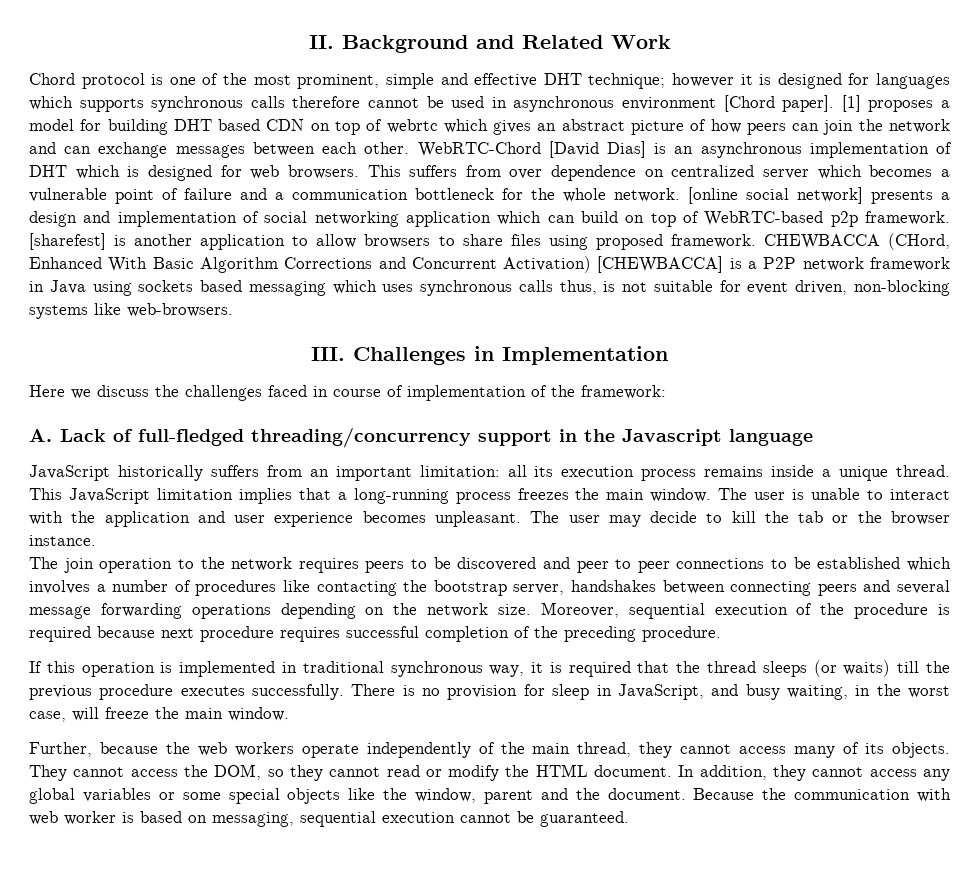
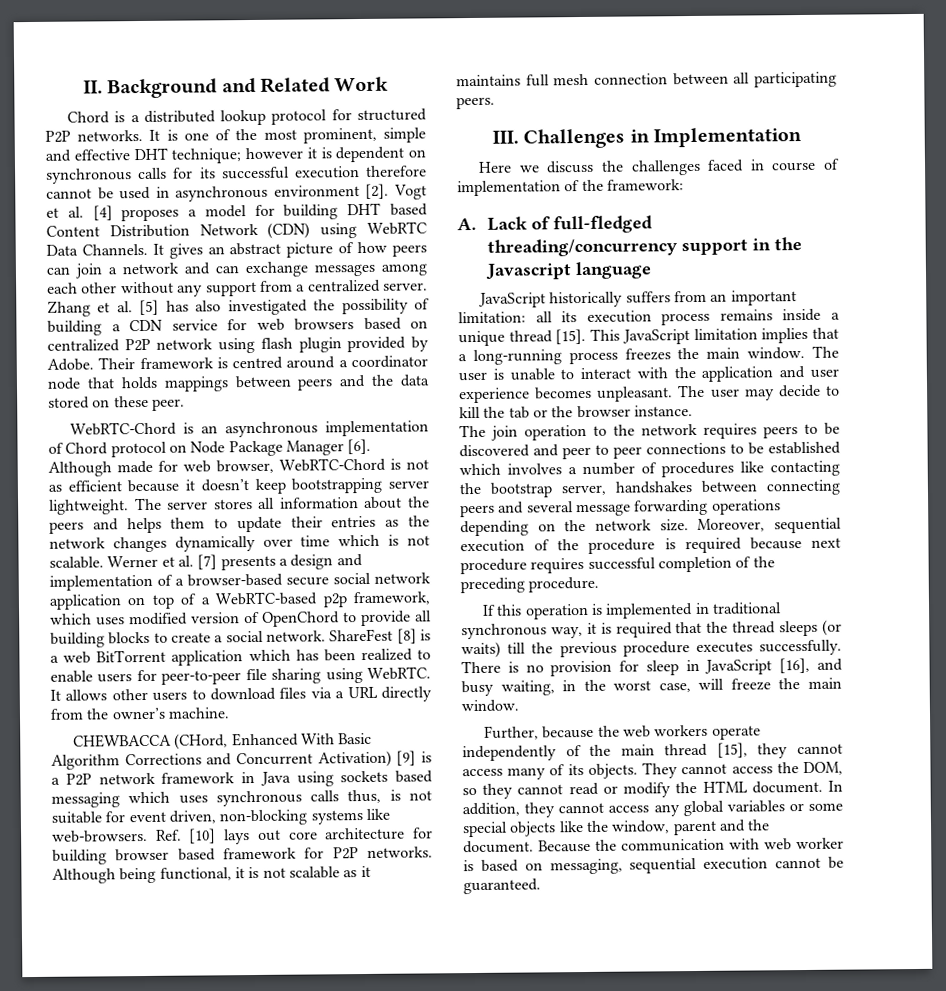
- Chord protocol is one of the most prominent, simple and effective DHT technique;
+ Chord is a distributed lookup protocol for structured P2P networks. It is one of the most prominent, simple and effective DHT technique;
- however it is designed for languages which supports synchronous calls therefore cannot be used in asynchronous environment [Chord paper]. [1] proposes a model for building DHT based CDN on top of webrtc which gives an abstract picture of how peers can join the network and can exchange messages between each other. WebRTC-Chord [David Dias] is an asynchronous implementation of DHT which is designed for web browsers. This suffers from over dependence on centralized server which becomes a vulnerable point of failure and a communication bottleneck for the whole network. [online social network] presents a design and implementation of social networking application which can build on top of WebRTC-based p2p framework. [sharefest] is another application to allow browsers to share files using proposed framework. CHEWBACCA (CHord, Enhanced With Basic Algorithm Corrections and Concurrent Activation) [CHEWBACCA] is a P2P network framework in Java using sockets based messaging which uses synchronous calls thus, is not suitable for event driven, non-blocking systems like web-browsers.
+ however it is dependent on synchronous calls for its successful execution therefore cannot be used in asynchronous environment [2]. Vogt et al. [4] proposes a model for building DHT based Content Distribution Network (CDN) using WebRTC Data Channels. It gives an abstract picture of how peers can join a network and can exchange messages among each other without any support from a centralized server. Zhang et al. [5] has also investigated the possibility of building a CDN service for web browsers based on centralized P2P network using flash plugin provided by Adobe. Their framework is centred around a coordinator node that holds mappings between peers and the data stored on these peer.
+ WebRTC-Chord is an asynchronous implementation of Chord protocol on Node Package Manager [6]. Although made for web browser, WebRTC-Chord is not as efficient because it doesn’t keep bootstrapping server lightweight. The server stores all information about the peers and helps them to update their entries as the network changes dynamically over time which is not scalable. Werner et al. [7] presents a design and implementation of a browser-based secure social network application on top of a WebRTC-based p2p framework, which uses modified version of OpenChord to provide all building blocks to create a social network. ShareFest [8] is a web BitTorrent application which has been realized to enable users for peer-to-peer file sharing using WebRTC. It allows other users to download files via a URL directly from the owner’s machine.
+ CHEWBACCA (CHord, Enhanced With Basic Algorithm Corrections and Concurrent Activation) [9] is a P2P network framework in Java using sockets based messaging which uses synchronous calls thus, is not suitable for event driven, non-blocking systems like web-browsers. Ref. [10] lays out core architecture for building browser based framework for P2P networks. Although being functional, it is not scalable as it maintains full mesh connection between all participating peers.
- JavaScript historically suffers from an important limitation: all its execution process remains inside a unique thread.
+ JavaScript historically suffers from an important limitation: all its execution process remains inside a unique thread [15].
- There is no provision for sleep in JavaScript, and busy waiting, in the worst case, will freeze the main window.
+ There is no provision for sleep in JavaScript [16], and busy waiting, in the worst case, will freeze the main window.
- Further, because the web workers operate independently of the main thread, they cannot access many of its objects.
+ Further, because the web workers operate independently of the main thread [15], they cannot access many of its objects.

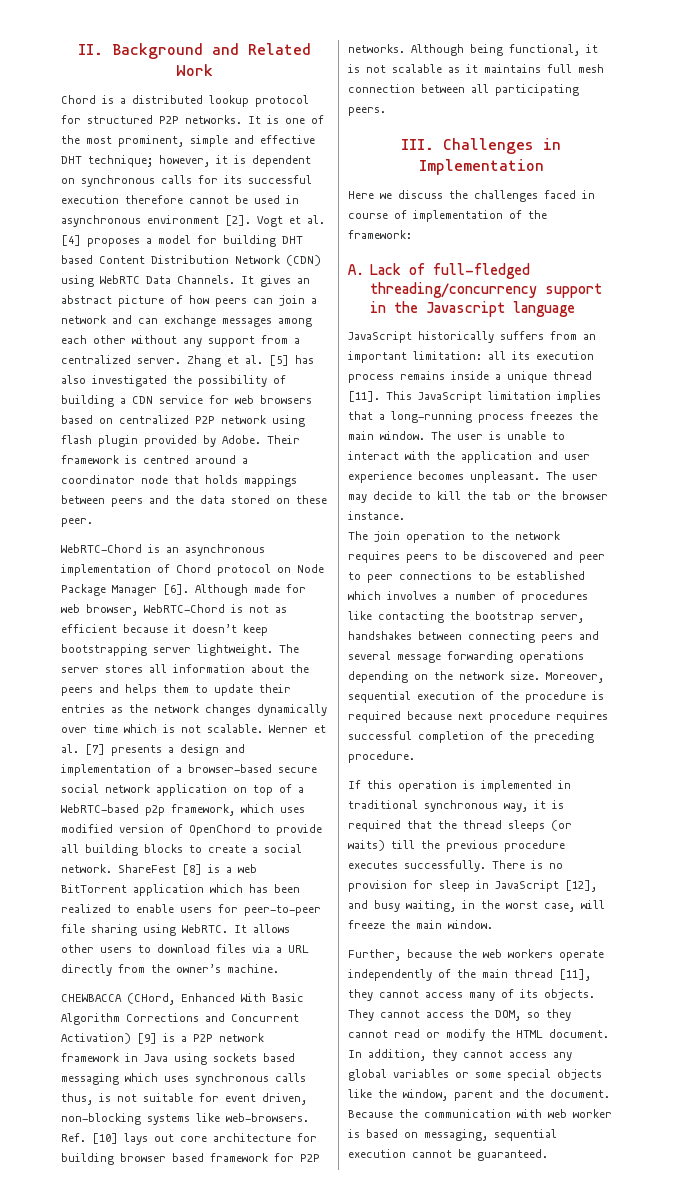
- It is one of the most prominent, simple and effective DHT technique; however it is dependent on synchronous calls for its successful execution therefore cannot be used in asynchronous environment [2].
+ It is one of the most prominent, simple and effective DHT technique; however, it is dependent on synchronous calls for its successful execution therefore cannot be used in asynchronous environment [2].
- JavaScript historically suffers from an important limitation: all its execution process remains inside a unique thread [15].
+ JavaScript historically suffers from an important limitation: all its execution process remains inside a unique thread [11].
- There is no provision for sleep in JavaScript [16], and busy waiting, in the worst case, will freeze the main window.
+ There is no provision for sleep in JavaScript [12], and busy waiting, in the worst case, will freeze the main window.
- Further, because the web workers operate independently of the main thread [15], they cannot access many of its objects.
+ Further, because the web workers operate independently of the main thread [11], they cannot access many of its objects.

